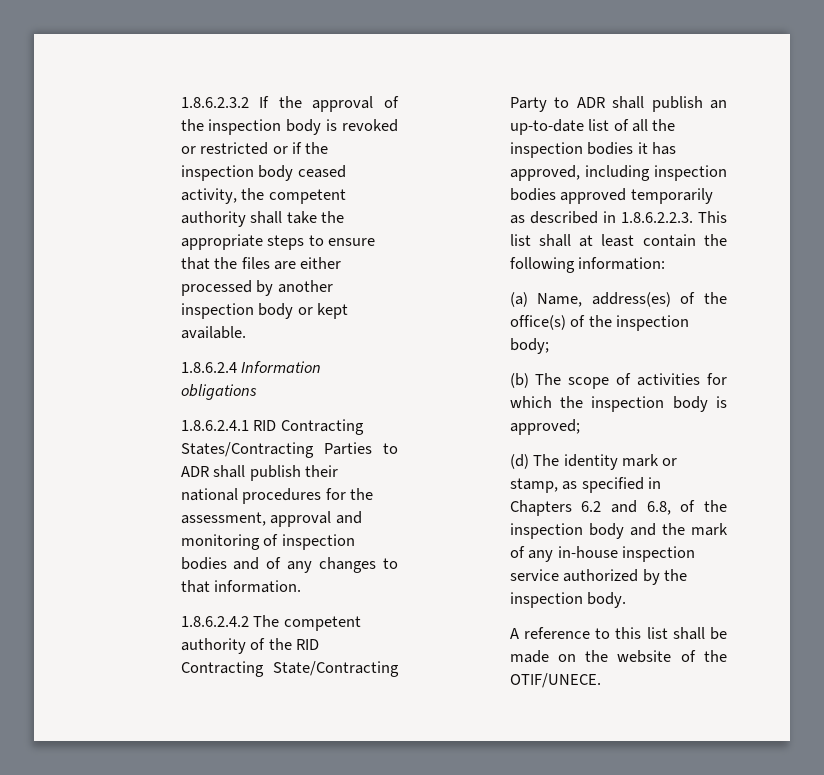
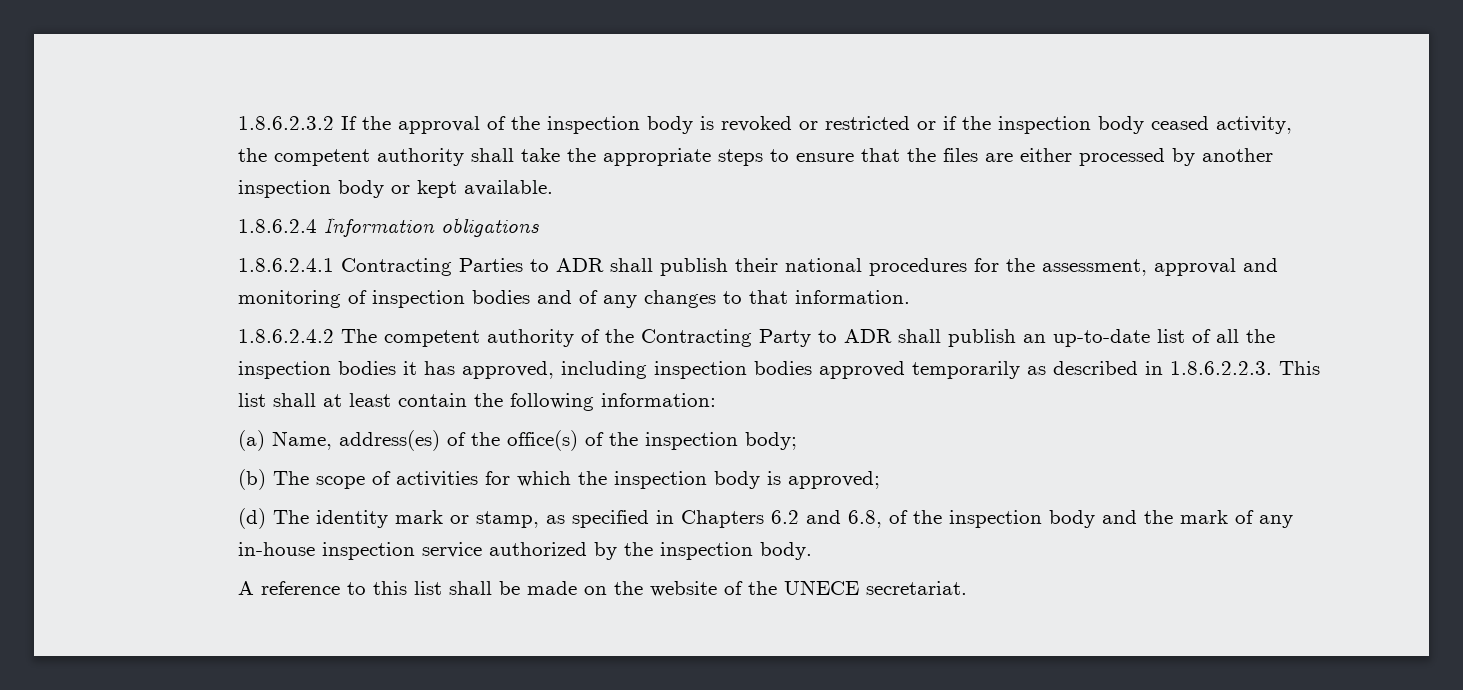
- 1.8.6.2.4.1 RID Contracting States/Contracting Parties to ADR shall publish their national procedures for the assessment, approval and monitoring of inspection bodies and of any changes to that information.
+ 1.8.6.2.4.1 Contracting Parties to ADR shall publish their national procedures for the assessment, approval and monitoring of inspection bodies and of any changes to that information.
- 1.8.6.2.4.2 The competent authority of the RID Contracting State/Contracting Party to ADR shall publish an up-to-date list of all the inspection bodies it has approved, including inspection bodies approved temporarily as described in 1.8.6.2.2.3. This list shall at least contain the following information:
+ 1.8.6.2.4.2 The competent authority of the Contracting Party to ADR shall publish an up-to-date list of all the inspection bodies it has approved, including inspection bodies approved temporarily as described in 1.8.6.2.2.3. This list shall at least contain the following information:
- A reference to this list shall be made on the website of the OTIF/UNECE.
+ A reference to this list shall be made on the website of the UNECE secretariat.

